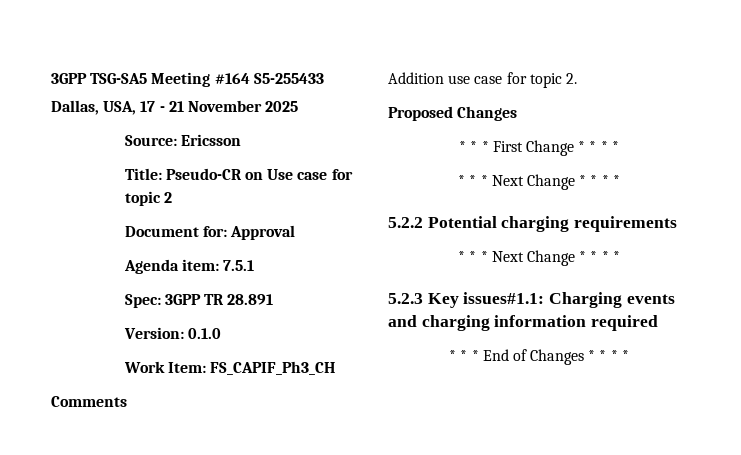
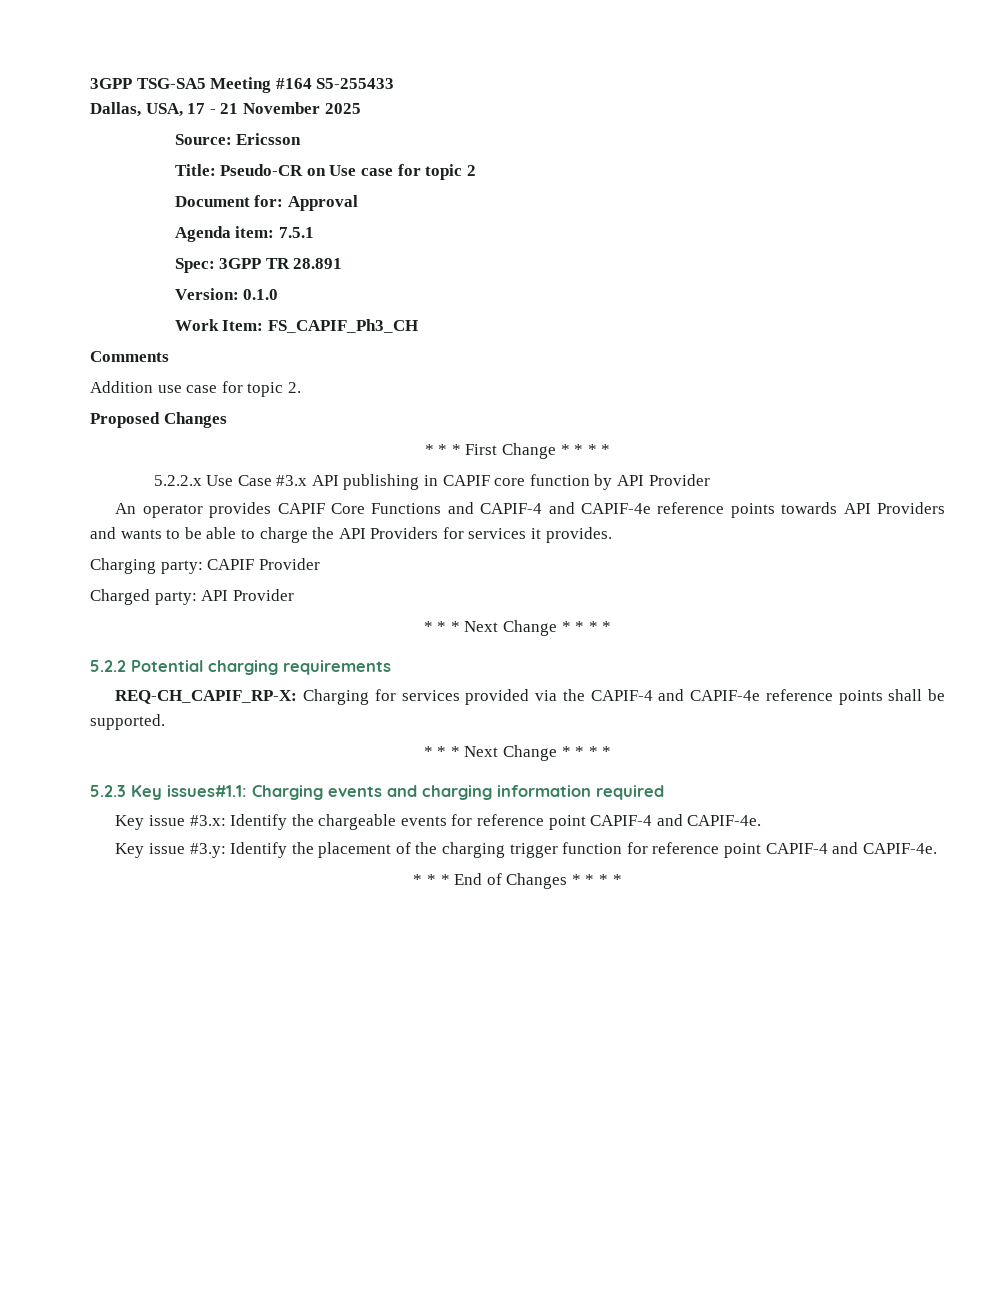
+ 5.2.2.x Use Case #3.x API publishing in CAPIF core function by API Provider
+ An operator provides CAPIF Core Functions and CAPIF-4 and CAPIF-4e reference points towards API Providers and wants to be able to charge the API Providers for services it provides.
+ Charging party: CAPIF Provider
+ Charged party: API Provider
+ REQ-CH_CAPIF_RP-X: Charging for services provided via the CAPIF-4 and CAPIF-4e reference points shall be supported.
+ Key issue #3.x: Identify the chargeable events for reference point CAPIF-4 and CAPIF-4e.
+ Key issue #3.y: Identify the placement of the charging trigger function for reference point CAPIF-4 and CAPIF-4e.

